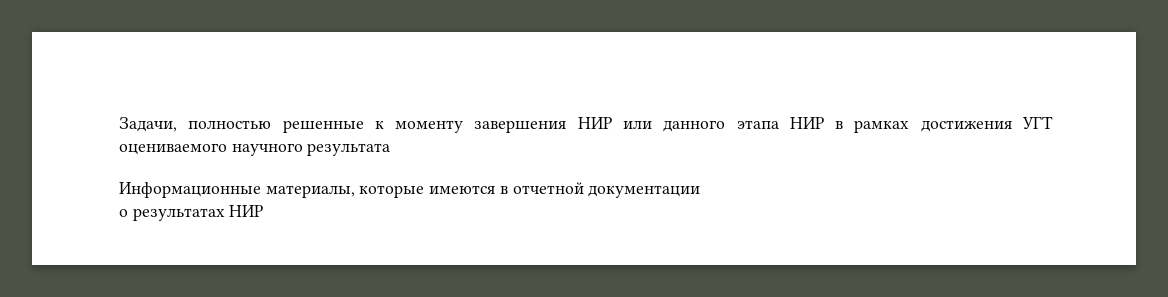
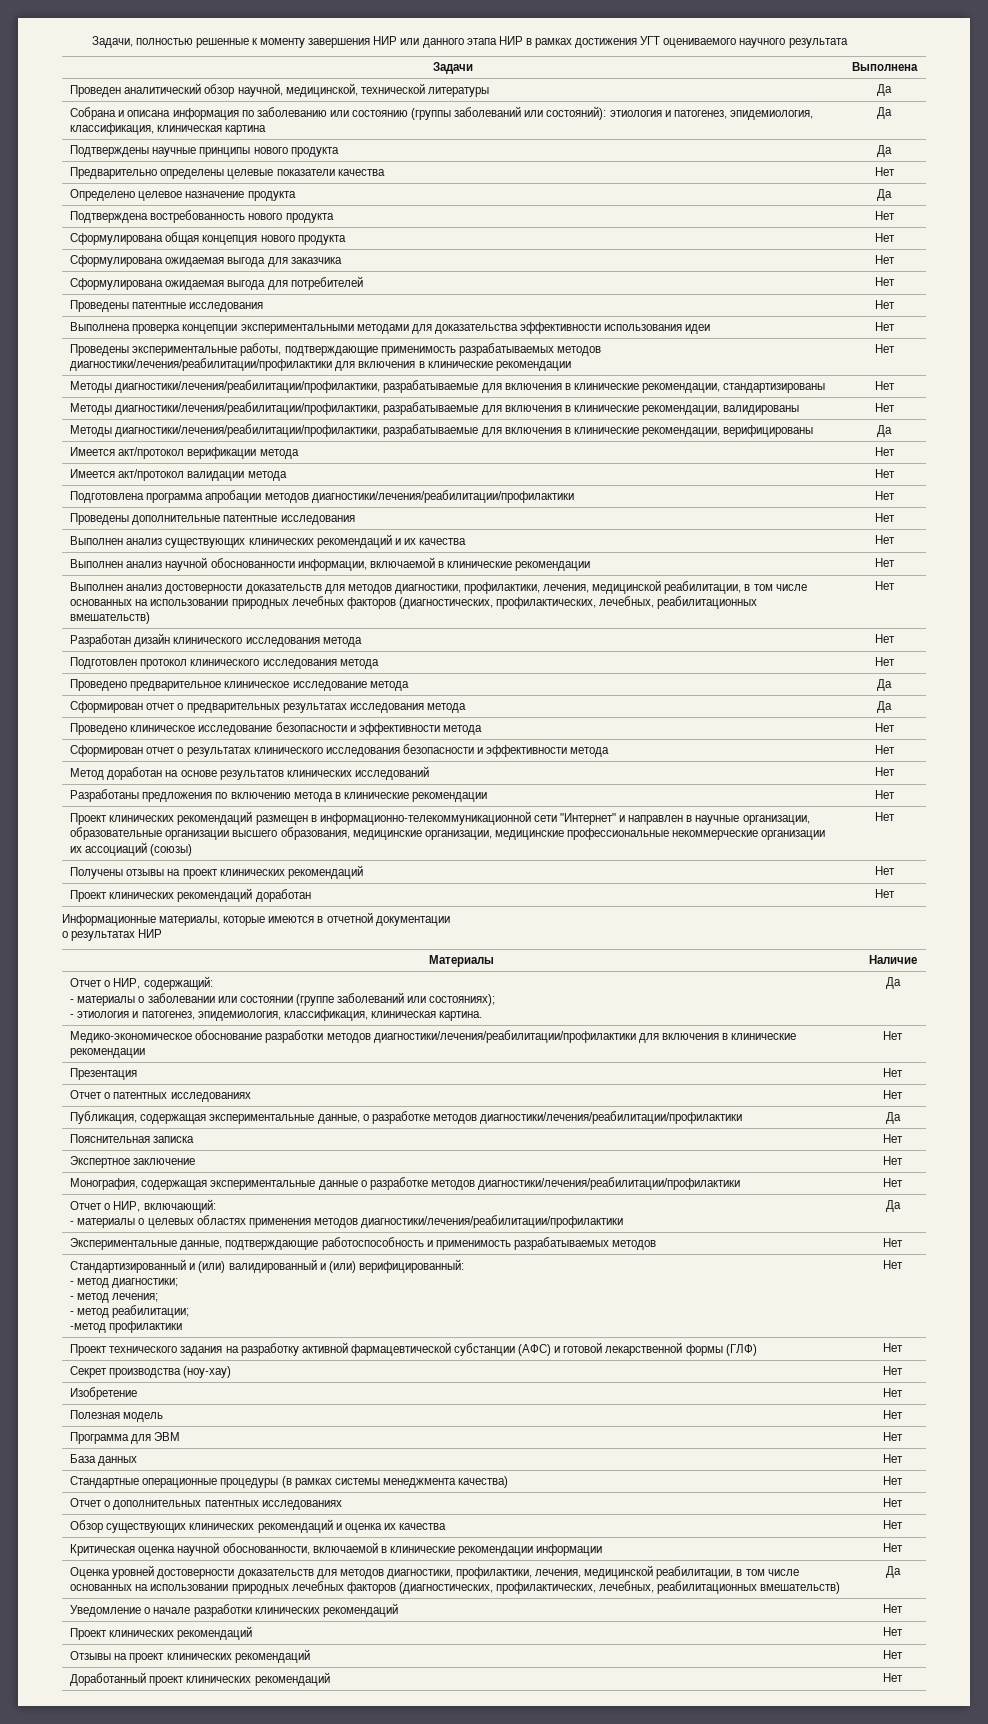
+ Задачи | Выполнена
+ Проведен аналитический обзор научной, медицинской, технической литературы | Да
+ Собрана и описана информация по заболеванию или состоянию (группы заболеваний или состояний): этиология и патогенез, эпидемиология, классификация, клиническая картина | Да
+ Подтверждены научные принципы нового продукта | Да
+ Предварительно определены целевые показатели качества | Нет
+ Определено целевое назначение продукта | Да
+ Подтверждена востребованность нового продукта | Нет
+ Сформулирована общая концепция нового продукта | Нет
+ Сформулирована ожидаемая выгода для заказчика | Нет
+ Сформулирована ожидаемая выгода для потребителей | Нет
+ Проведены патентные исследования | Нет
+ Выполнена проверка концепции экспериментальными методами для доказательства эффективности использования идеи | Нет
+ Проведены экспериментальные работы, подтверждающие применимость разрабатываемых методов диагностики/лечения/реабилитации/профилактики для включения в клинические рекомендации | Нет
+ Методы диагностики/лечения/реабилитации/профилактики, разрабатываемые для включения в клинические рекомендации, стандартизированы | Нет
+ Методы диагностики/лечения/реабилитации/профилактики, разрабатываемые для включения в клинические рекомендации, валидированы | Нет
+ Методы диагностики/лечения/реабилитации/профилактики, разрабатываемые для включения в клинические рекомендации, верифицированы | Да
+ Имеется акт/протокол верификации метода | Нет
+ Имеется акт/протокол валидации метода | Нет
+ Подготовлена программа апробации методов диагностики/лечения/реабилитации/профилактики | Нет
+ Проведены дополнительные патентные исследования | Нет
+ Выполнен анализ существующих клинических рекомендаций и их качества | Нет
+ Выполнен анализ научной обоснованности информации, включаемой в клинические рекомендации | Нет
+ Выполнен анализ достоверности доказательств для методов диагностики, профилактики, лечения, медицинской реабилитации, в том числе основанных на использовании природных лечебных факторов (диагностических, профилактических, лечебных, реабилитационных вмешательств) | Нет
+ Разработан дизайн клинического исследования метода | Нет
+ Подготовлен протокол клинического исследования метода | Нет
+ Проведено предварительное клиническое исследование метода | Да
+ Сформирован отчет о предварительных результатах исследования метода | Да
+ Проведено клиническое исследование безопасности и эффективности метода | Нет
+ Сформирован отчет о результатах клинического исследования безопасности и эффективности метода | Нет
+ Метод доработан на основе результатов клинических исследований | Нет
+ Разработаны предложения по включению метода в клинические рекомендации | Нет
+ Проект клинических рекомендаций размещен в информационно-телекоммуникационной сети "Интернет" и направлен в научные организации, образовательные организации высшего образования, медицинские организации, медицинские профессиональные некоммерческие организации их ассоциаций (союзы) | Нет
+ Получены отзывы на проект клинических рекомендаций | Нет
+ Проект клинических рекомендаций доработан | Нет
+ Материалы | Наличие
+ Отчет о НИР, содержащий:
+ - материалы о заболевании или состоянии (группе заболеваний или состояниях);
+ - этиология и патогенез, эпидемиология, классификация, клиническая картина. | Да
+ Медико-экономическое обоснование разработки методов диагностики/лечения/реабилитации/профилактики для включения в клинические рекомендации | Нет
+ Презентация | Нет
+ Отчет о патентных исследованиях | Нет
+ Публикация, содержащая экспериментальные данные, о разработке методов диагностики/лечения/реабилитации/профилактики | Да
+ Пояснительная записка | Нет
+ Экспертное заключение | Нет
+ Монография, содержащая экспериментальные данные о разработке методов диагностики/лечения/реабилитации/профилактики | Нет
+ Отчет о НИР, включающий:
+ - материалы о целевых областях применения методов диагностики/лечения/реабилитации/профилактики | Да
+ Экспериментальные данные, подтверждающие работоспособность и применимость разрабатываемых методов | Нет
+ Стандартизированный и (или) валидированный и (или) верифицированный:
+ - метод диагностики;
+ - метод лечения;
+ - метод реабилитации;
+ -метод профилактики | Нет
+ Проект технического задания на разработку активной фармацевтической субстанции (АФС) и готовой лекарственной формы (ГЛФ) | Нет
+ Секрет производства (ноу-хау) | Нет
+ Изобретение | Нет
+ Полезная модель | Нет
+ Программа для ЭВМ | Нет
+ База данных | Нет
+ Стандартные операционные процедуры (в рамках системы менеджмента качества) | Нет
+ Отчет о дополнительных патентных исследованиях | Нет
+ Обзор существующих клинических рекомендаций и оценка их качества | Нет
+ Критическая оценка научной обоснованности, включаемой в клинические рекомендации информации | Нет
+ Оценка уровней достоверности доказательств для методов диагностики, профилактики, лечения, медицинской реабилитации, в том числе основанных на использовании природных лечебных факторов (диагностических, профилактических, лечебных, реабилитационных вмешательств) | Да
+ Уведомление о начале разработки клинических рекомендаций | Нет
+ Проект клинических рекомендаций | Нет
+ Отзывы на проект клинических рекомендаций | Нет
+ Доработанный проект клинических рекомендаций | Нет

